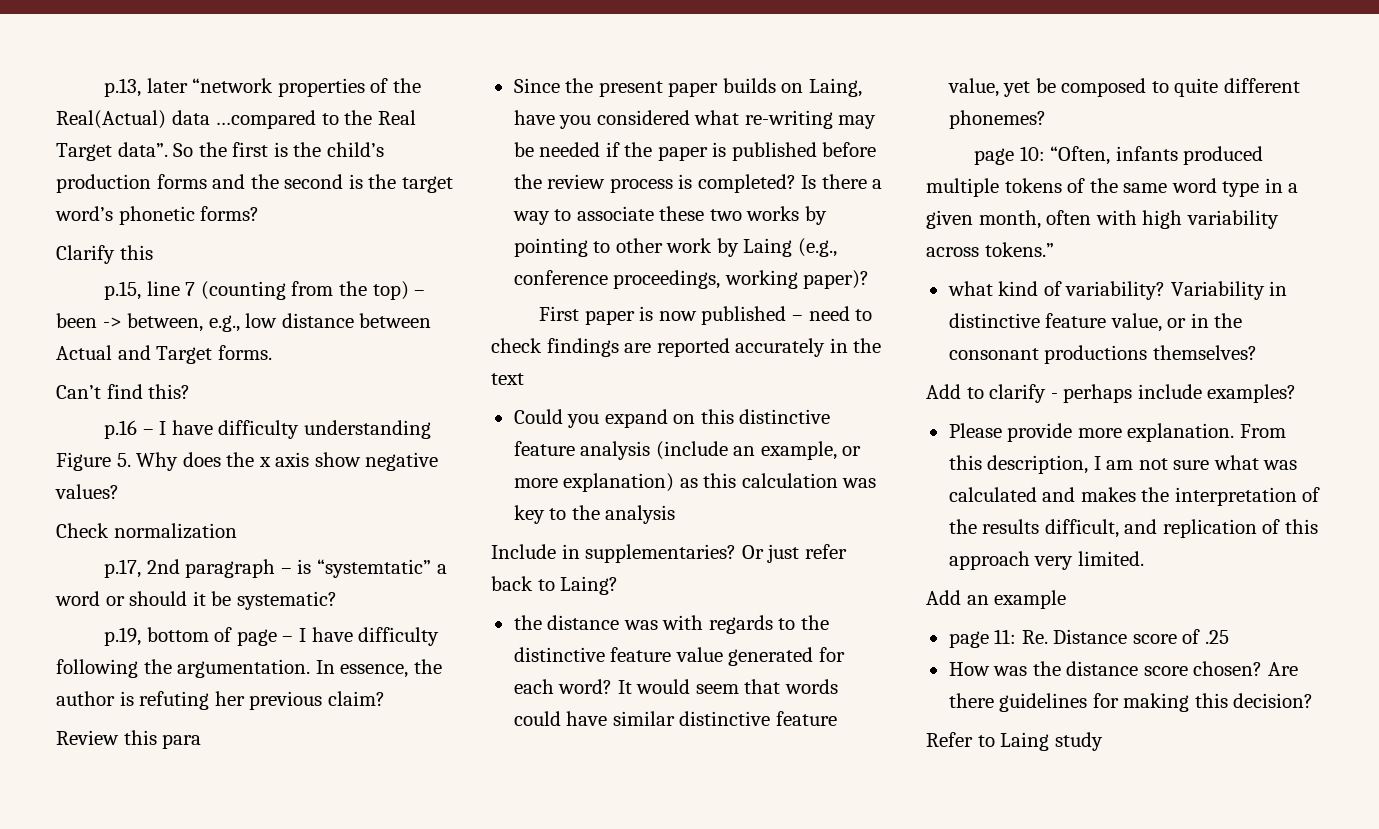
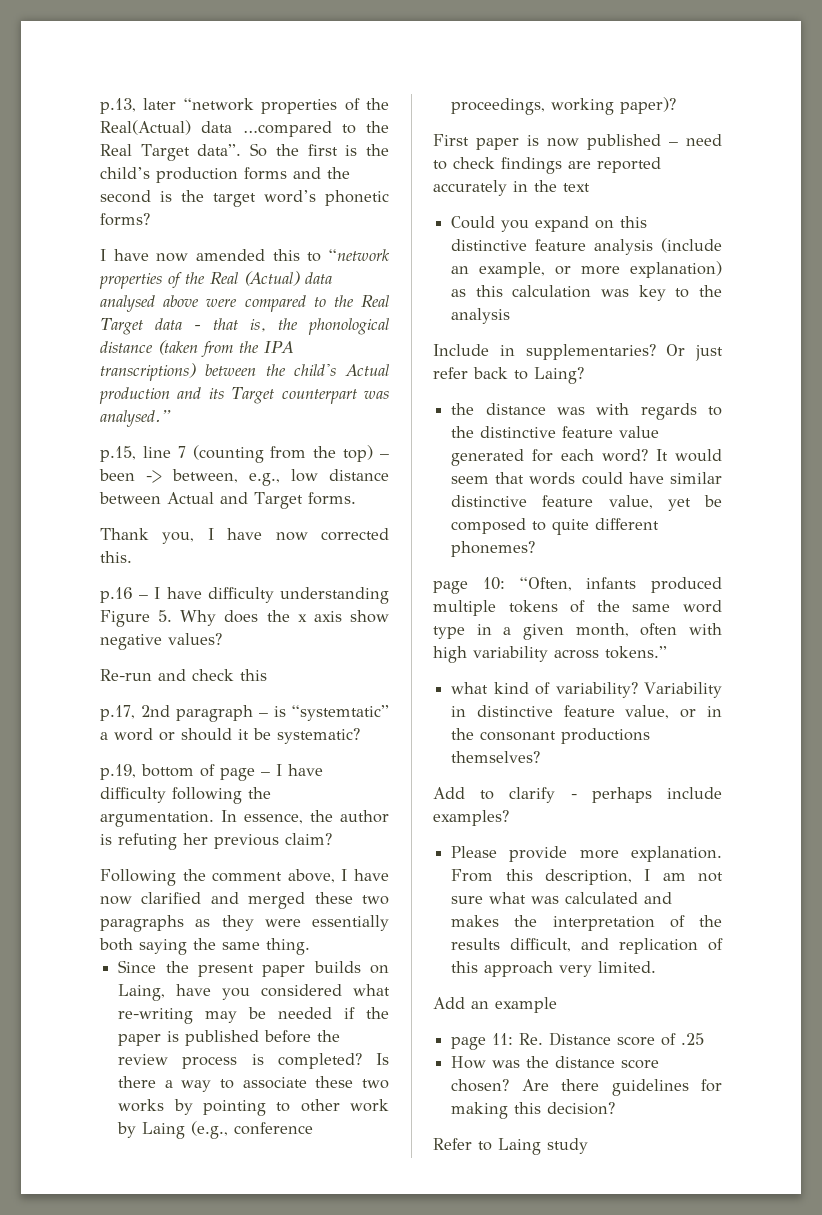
- Clarify this
+ I have now amended this to “network properties of the Real (Actual) data analysed above were compared to the Real Target data - that is, the phonological distance (taken from the IPA transcriptions) between the child's Actual production and its Target counterpart was analysed.”
- Can’t find this?
+ Thank you, I have now corrected this.
- Check normalization
+ Re-run and check this
- Review this para
+ Following the comment above, I have now clarified and merged these two paragraphs as they were essentially both saying the same thing.

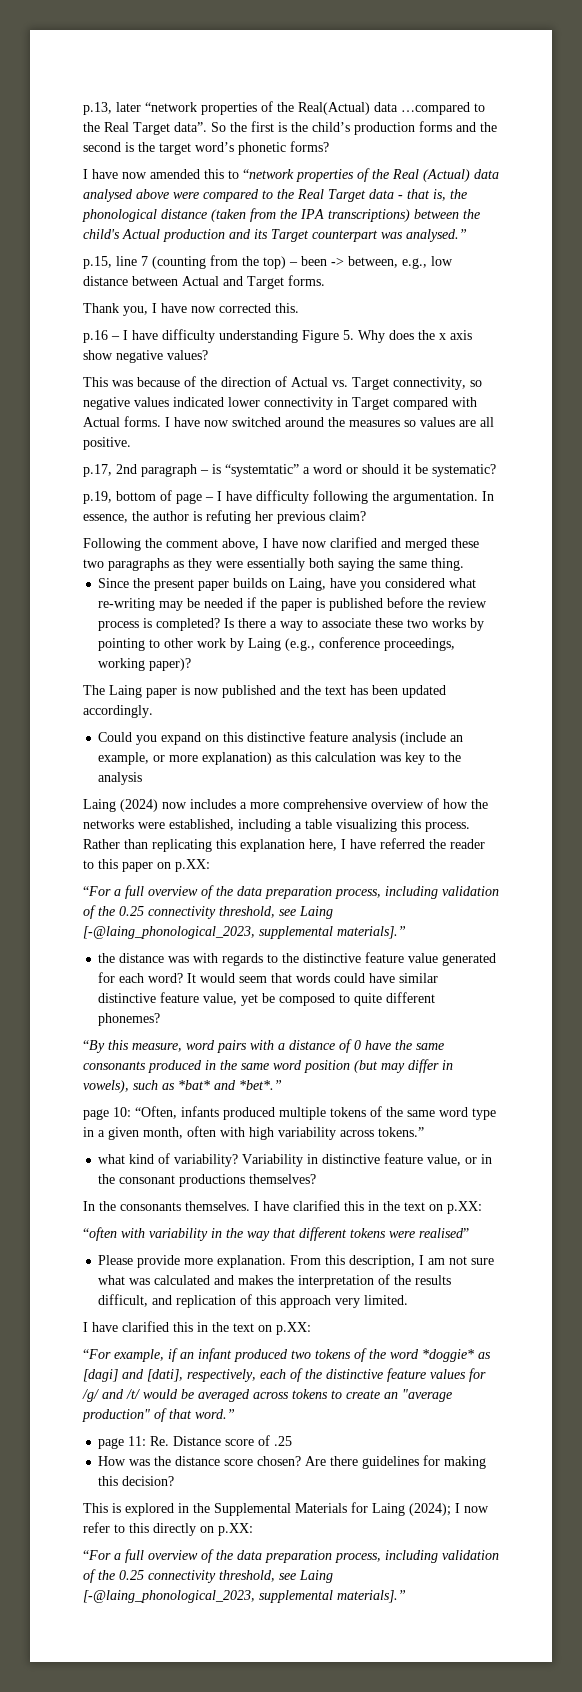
- Re-run and check this
+ This was because of the direction of Actual vs. Target connectivity, so negative values indicated lower connectivity in Target compared with Actual forms. I have now switched around the measures so values are all positive.
- First paper is now published – need to check findings are reported accurately in the text
+ The Laing paper is now published and the text has been updated accordingly.
- Include in supplementaries? Or just refer back to Laing?
+ Laing (2024) now includes a more comprehensive overview of how the networks were established, including a table visualizing this process. Rather than replicating this explanation here, I have referred the reader to this paper on p.XX:
+ “For a full overview of the data preparation process, including validation of the 0.25 connectivity threshold, see Laing [-@laing_phonological_2023, supplemental materials].”
+ “By this measure, word pairs with a distance of 0 have the same consonants produced in the same word position (but may differ in vowels), such as *bat* and *bet*.”
- Add to clarify - perhaps include examples?
+ In the consonants themselves. I have clarified this in the text on p.XX:
+ “often with variability in the way that different tokens were realised”
  From this description, I am not sure what was calculated and makes the interpretation of the results difficult, and replication of this approach very limited.
- Add an example
+ I have clarified this in the text on p.XX:
+ “For example, if an infant produced two tokens of the word *doggie* as [dɑɡi] and [dɑti], respectively, each of the distinctive feature values for /g/ and /t/ would be averaged across tokens to create an "average production" of that word.”
- Refer to Laing study
+ This is explored in the Supplemental Materials for Laing (2024); I now refer to this directly on p.XX:
+ “For a full overview of the data preparation process, including validation of the 0.25 connectivity threshold, see Laing [-@laing_phonological_2023, supplemental materials].”

